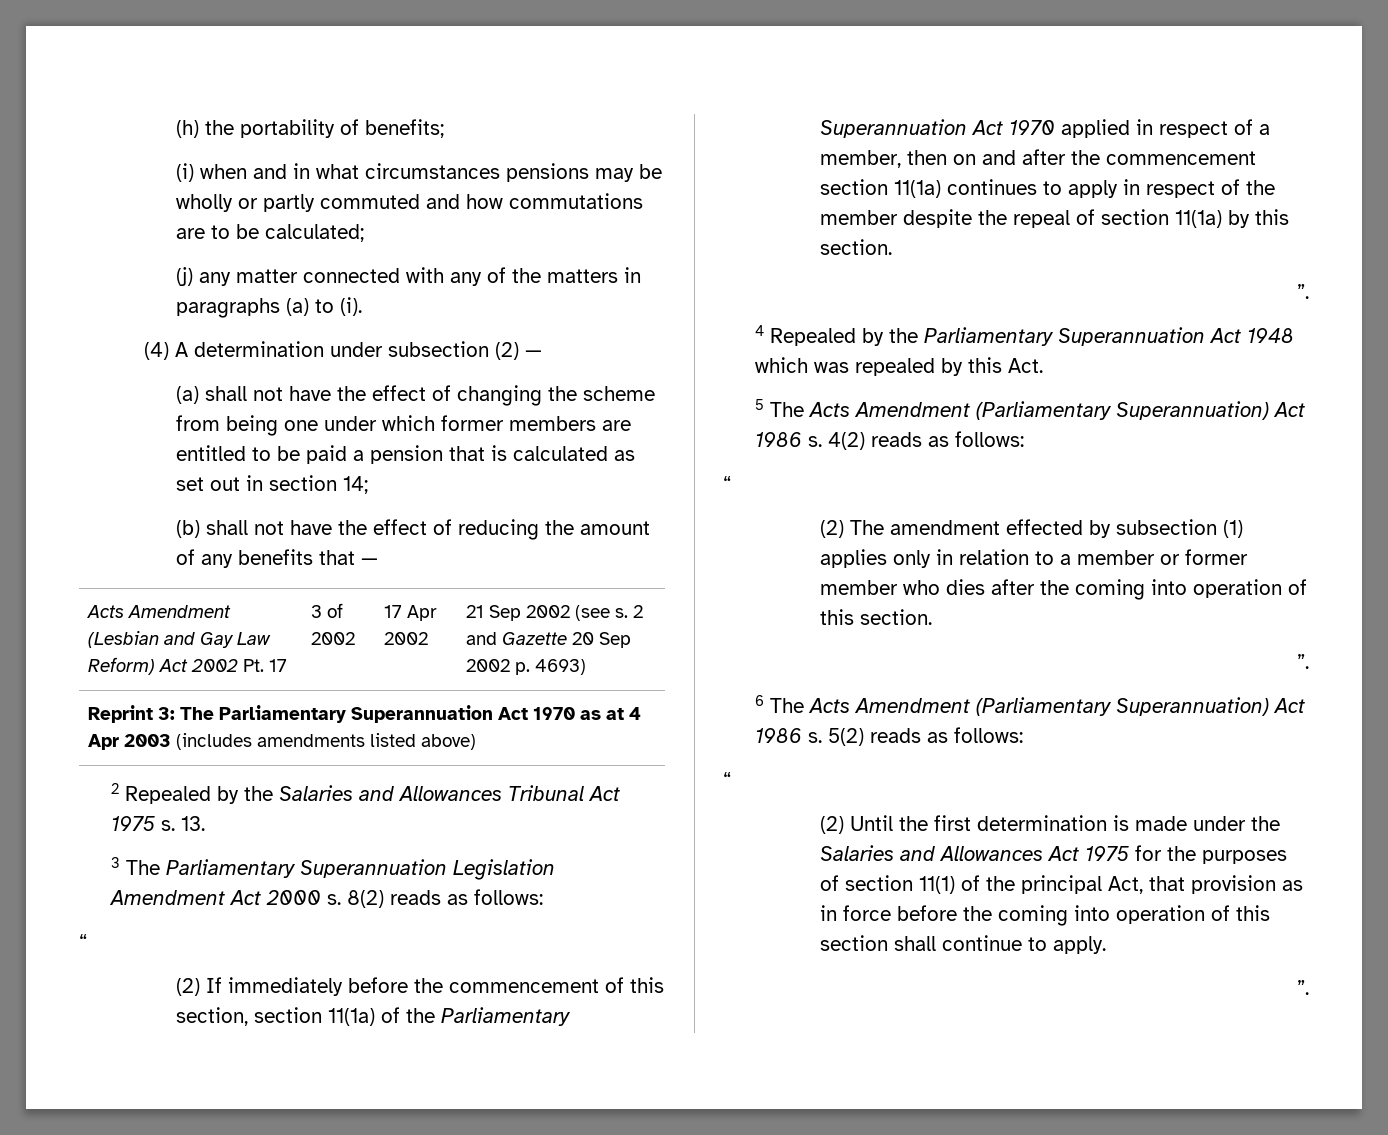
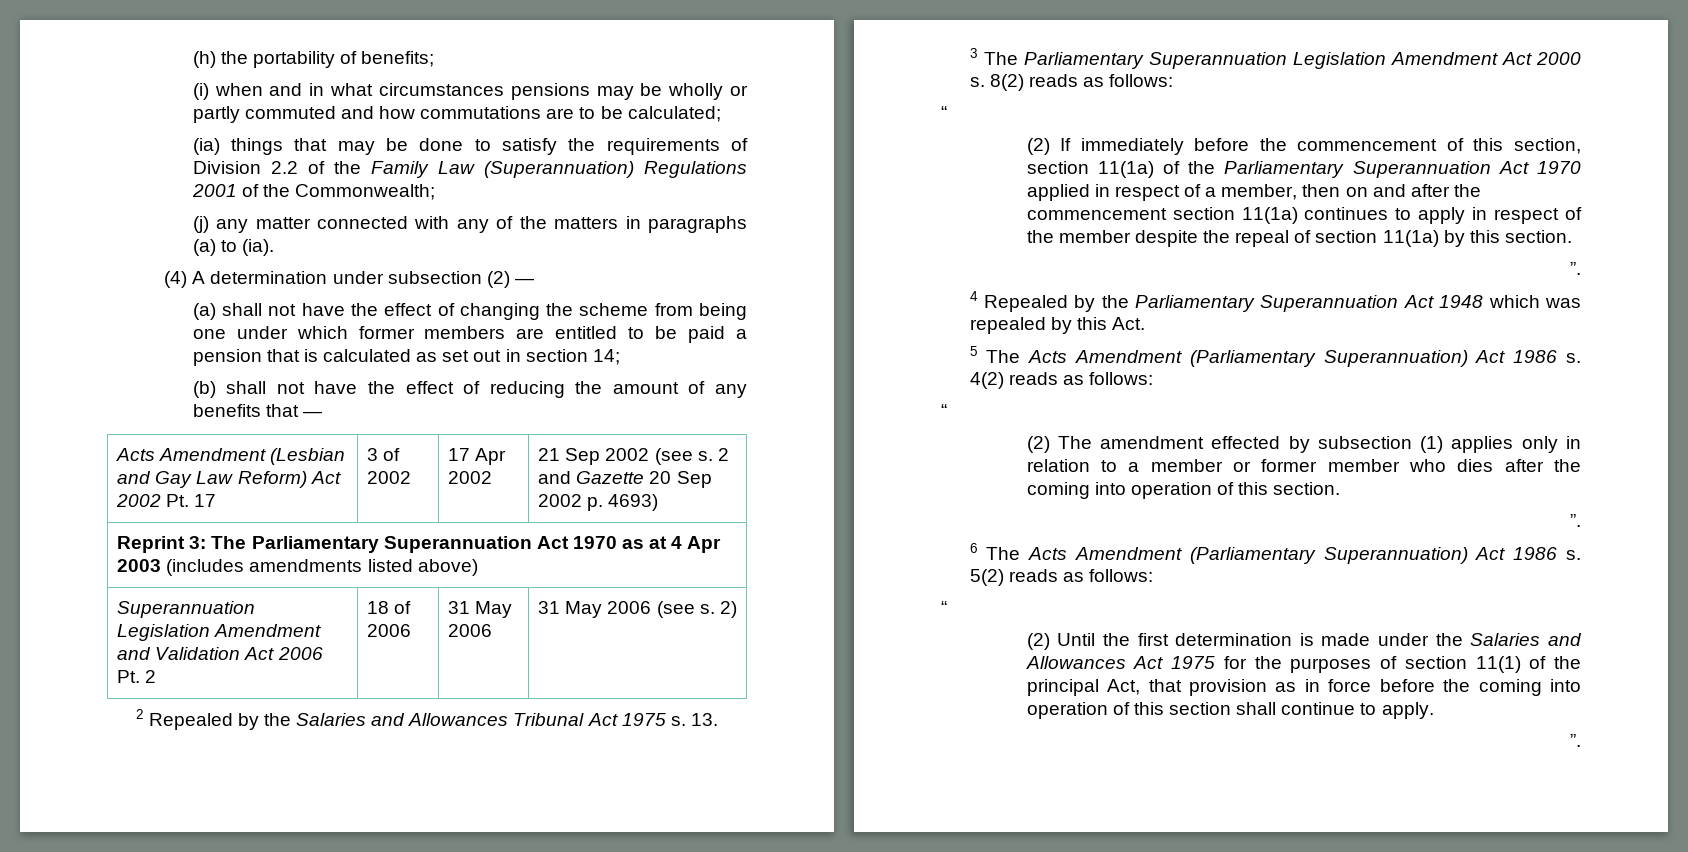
+ (ia) things that may be done to satisfy the requirements of Division 2.2 of the Family Law (Superannuation) Regulations 2001 of the Commonwealth;
- (j) any matter connected with any of the matters in paragraphs (a) to (i).
+ (j) any matter connected with any of the matters in paragraphs (a) to (ia).
+ Superannuation Legislation Amendment and Validation Act 2006 Pt. 2 | 18 of 2006 | 31 May 2006 | 31 May 2006 (see s. 2)

